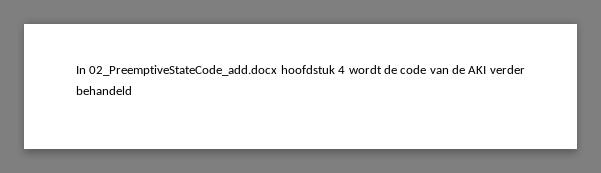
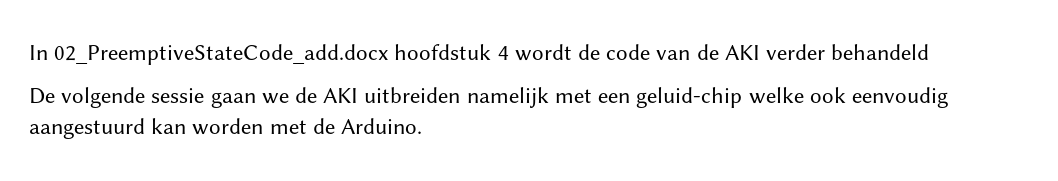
+ De volgende sessie gaan we de AKI uitbreiden namelijk met een geluid-chip welke ook eenvoudig aangestuurd kan worden met de Arduino.

